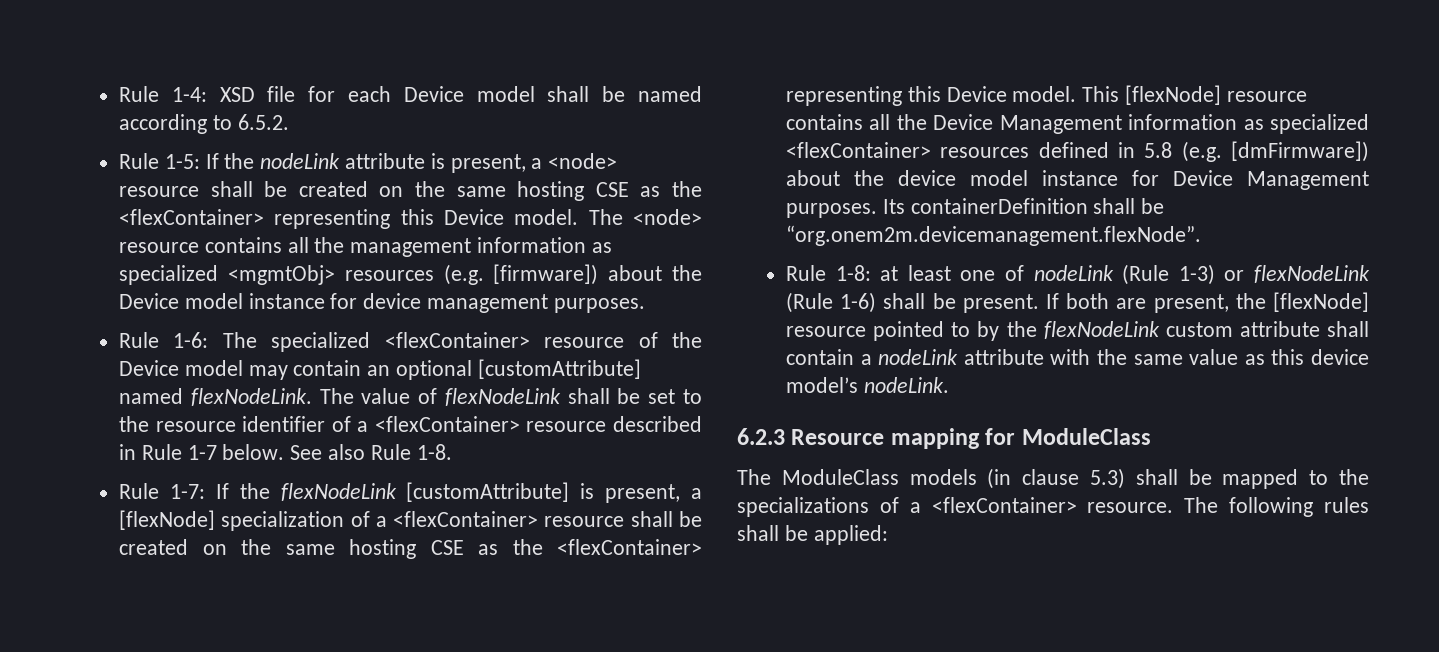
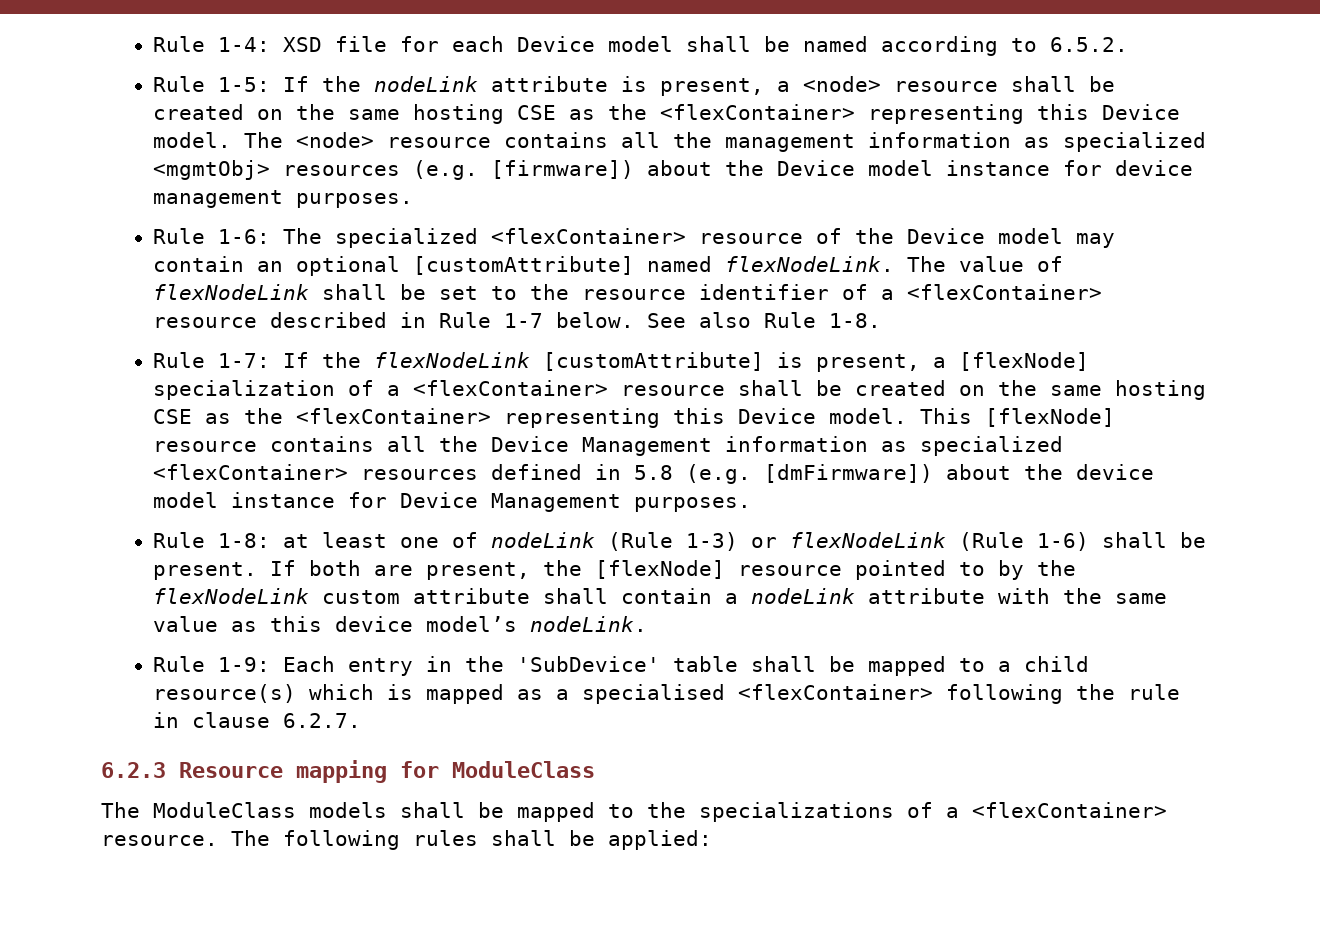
- Its containerDefinition shall be “org.onem2m.devicemanagement.flexNode”.
+ Rule 1-9: Each entry in the 'SubDevice' table shall be mapped to a child resource(s) which is mapped as a specialised <flexContainer> following the rule in clause 6.2.7.
- The ModuleClass models (in clause 5.3) shall be mapped to the specializations of a <flexContainer> resource.
+ The ModuleClass models shall be mapped to the specializations of a <flexContainer> resource.

